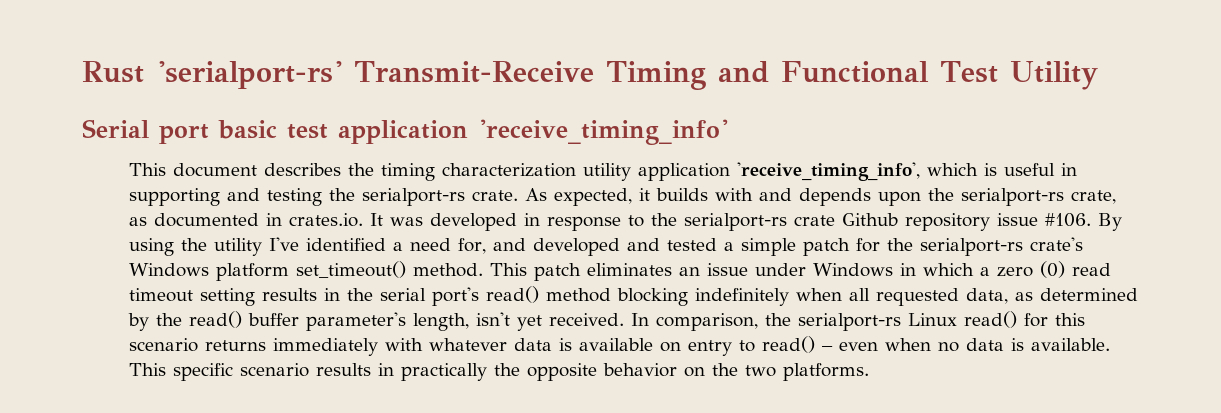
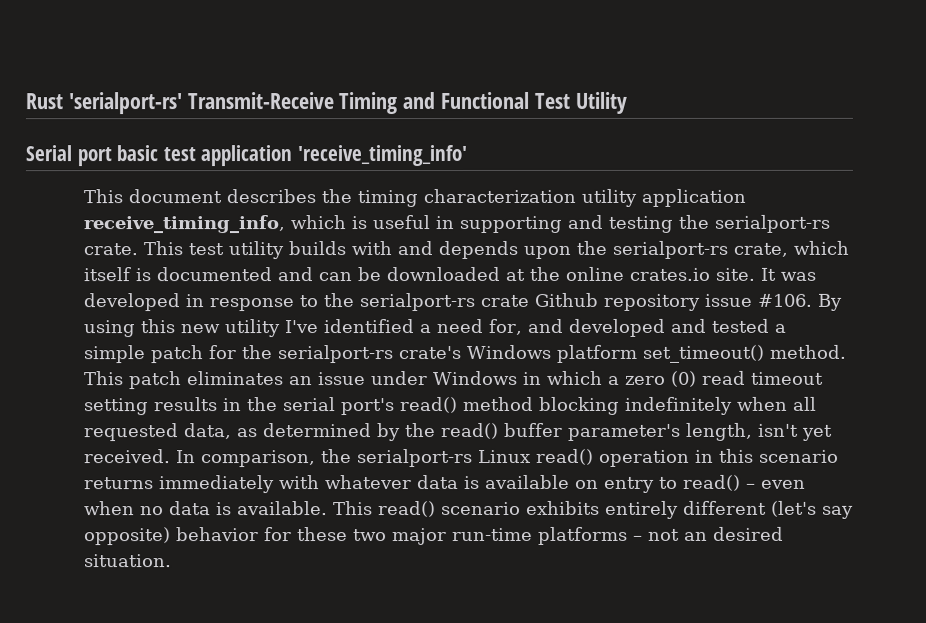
- This document describes the timing characterization utility application 'receive_timing_info', which is useful in supporting and testing the serialport-rs crate.
+ This document describes the timing characterization utility application receive_timing_info, which is useful in supporting and testing the serialport-rs crate.
- As expected, it builds with and depends upon the serialport-rs crate, as documented in crates.io. It was developed in response to the serialport-rs crate Github repository issue #106.
+ This test utility builds with and depends upon the serialport-rs crate, which itself is documented and can be downloaded at the online crates.io site. It was developed in response to the serialport-rs crate Github repository issue #106.
- By using the utility I've identified a need for, and developed and tested a simple patch for the serialport-rs crate's Windows platform set_timeout() method.
+ By using this new utility I've identified a need for, and developed and tested a simple patch for the serialport-rs crate's Windows platform set_timeout() method.
- In comparison, the serialport-rs Linux read() for this scenario returns immediately with whatever data is available on entry to read() – even when no data is available.
+ In comparison, the serialport-rs Linux read() operation in this scenario returns immediately with whatever data is available on entry to read() – even when no data is available.
- This specific scenario results in practically the opposite behavior on the two platforms.
+ This read() scenario exhibits entirely different (let's say opposite) behavior for these two major run-time platforms – not an desired situation.

